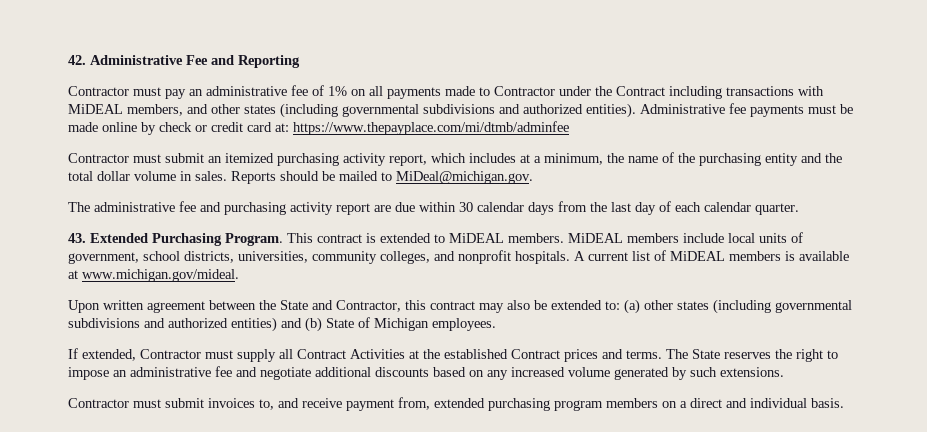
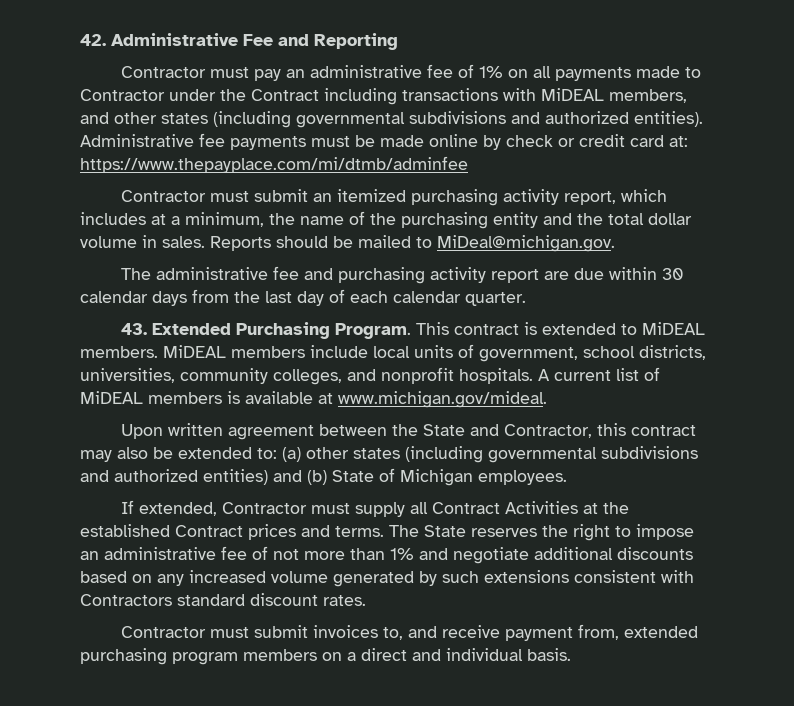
- The State reserves the right to impose an administrative fee and negotiate additional discounts based on any increased volume generated by such extensions.
+ The State reserves the right to impose an administrative fee of not more than 1% and negotiate additional discounts based on any increased volume generated by such extensions consistent with Contractors standard discount rates.

